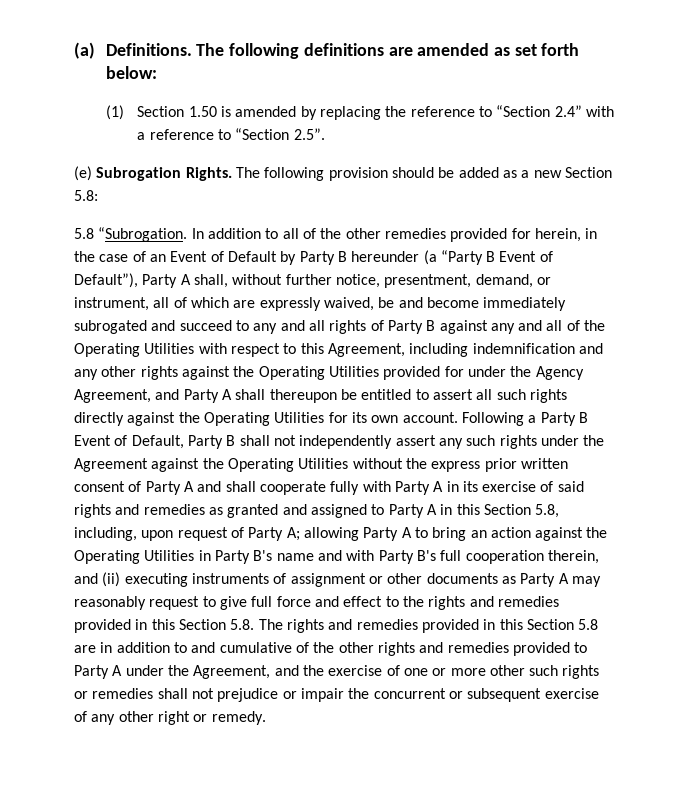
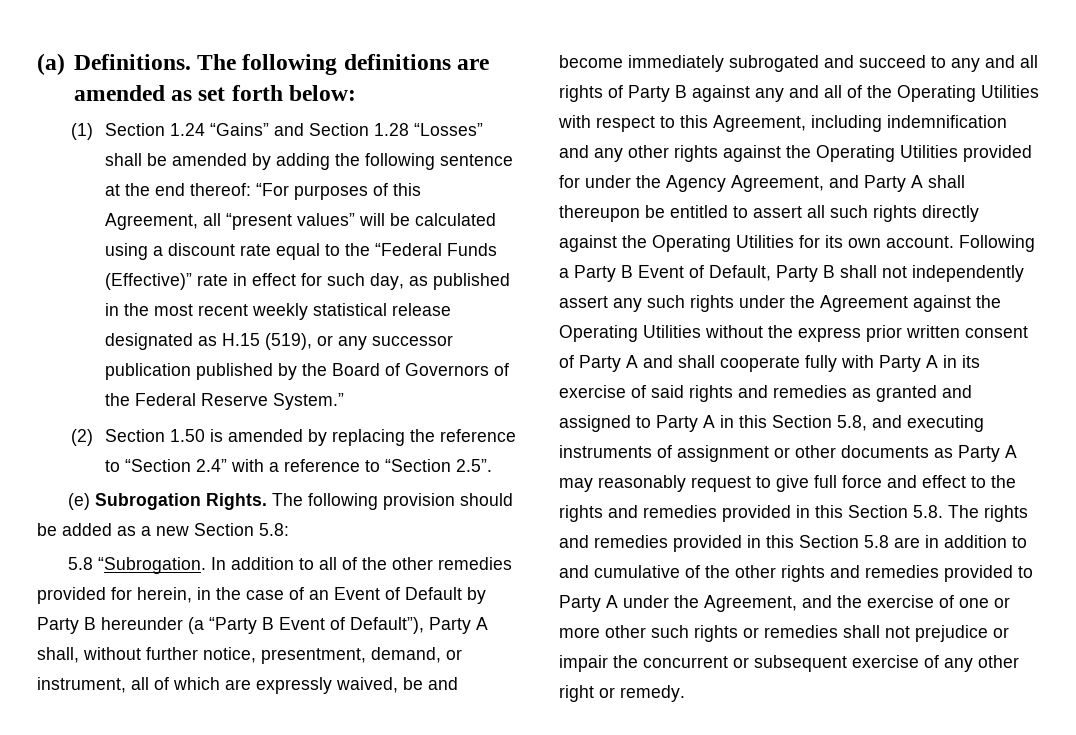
- (1) Section 1.50 is amended by replacing the reference to “Section 2.4” with a reference to “Section 2.5”.
+ (1) Section 1.24 “Gains” and Section 1.28 “Losses” shall be amended by adding the following sentence at the end thereof: “For purposes of this Agreement, all “present values” will be calculated using a discount rate equal to the “Federal Funds (Effective)” rate in effect for such day, as published in the most recent weekly statistical release designated as H.15 (519), or any successor publication published by the Board of Governors of the Federal Reserve System.”
+ (2) Section 1.50 is amended by replacing the reference to “Section 2.4” with a reference to “Section 2.5”.
- Following a Party B Event of Default, Party B shall not independently assert any such rights under the Agreement against the Operating Utilities without the express prior written consent of Party A and shall cooperate fully with Party A in its exercise of said rights and remedies as granted and assigned to Party A in this Section 5.8, including, upon request of Party A; allowing Party A to bring an action against the Operating Utilities in Party B's name and with Party B's full cooperation therein, and (ii) executing instruments of assignment or other documents as Party A may reasonably request to give full force and effect to the rights and remedies provided in this Section 5.8. The rights and remedies provided in this Section 5.8 are in addition to and cumulative of the other rights and remedies provided to Party A under the Agreement, and the exercise of one or more other such rights or remedies shall not prejudice or impair the concurrent or subsequent exercise of any other right or remedy.
+ Following a Party B Event of Default, Party B shall not independently assert any such rights under the Agreement against the Operating Utilities without the express prior written consent of Party A and shall cooperate fully with Party A in its exercise of said rights and remedies as granted and assigned to Party A in this Section 5.8, and executing instruments of assignment or other documents as Party A may reasonably request to give full force and effect to the rights and remedies provided in this Section 5.8. The rights and remedies provided in this Section 5.8 are in addition to and cumulative of the other rights and remedies provided to Party A under the Agreement, and the exercise of one or more other such rights or remedies shall not prejudice or impair the concurrent or subsequent exercise of any other right or remedy.

